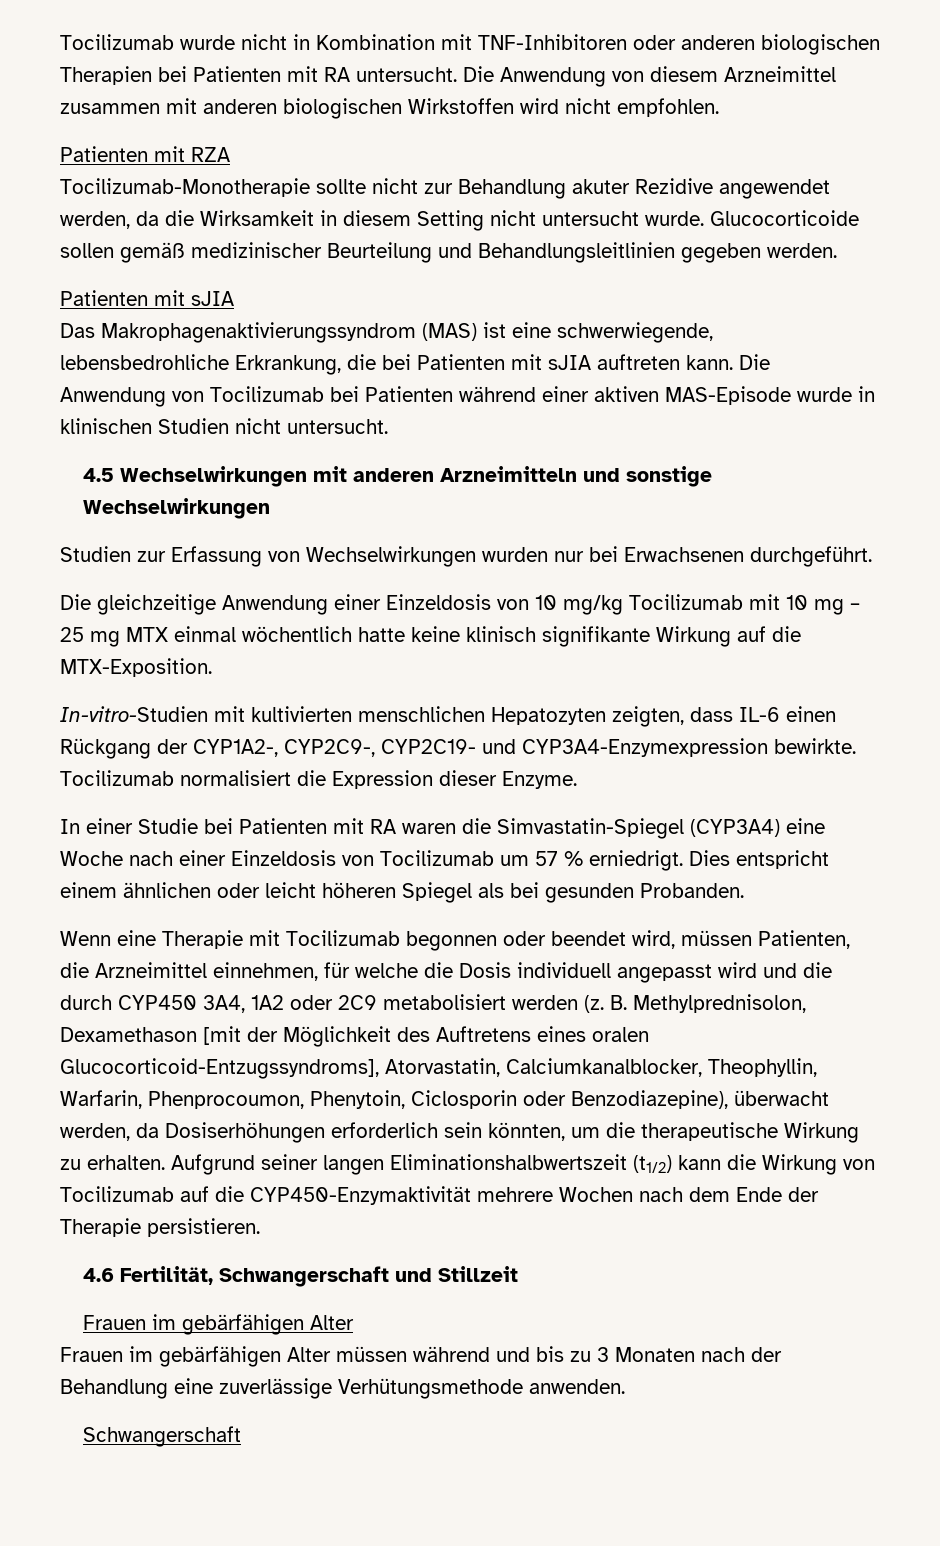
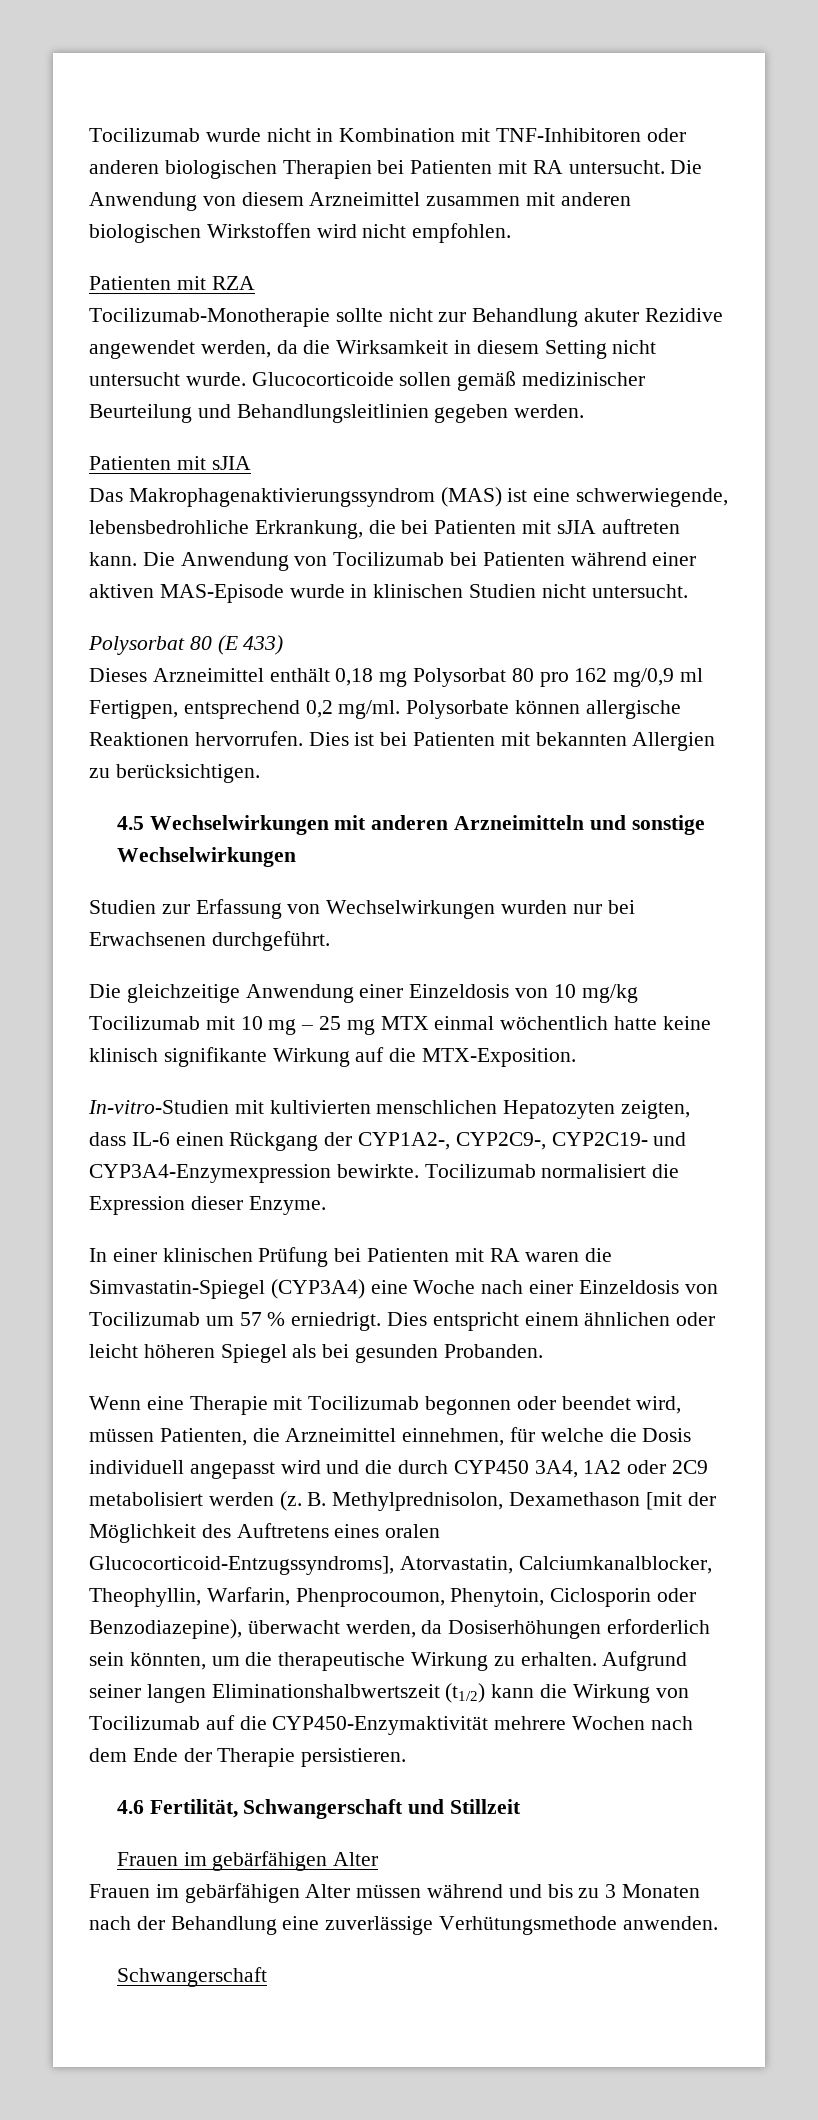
+ Polysorbat 80 (E 433)
+ Dieses Arzneimittel enthält 0,18 mg Polysorbat 80 pro 162 mg/0,9 ml Fertigpen, entsprechend 0,2 mg/ml. Polysorbate können allergische Reaktionen hervorrufen. Dies ist bei Patienten mit bekannten Allergien zu berücksichtigen.
- In einer Studie bei Patienten mit RA waren die Simvastatin-Spiegel (CYP3A4) eine Woche nach einer Einzeldosis von Tocilizumab um 57 % erniedrigt.
+ In einer klinischen Prüfung bei Patienten mit RA waren die Simvastatin-Spiegel (CYP3A4) eine Woche nach einer Einzeldosis von Tocilizumab um 57 % erniedrigt.

